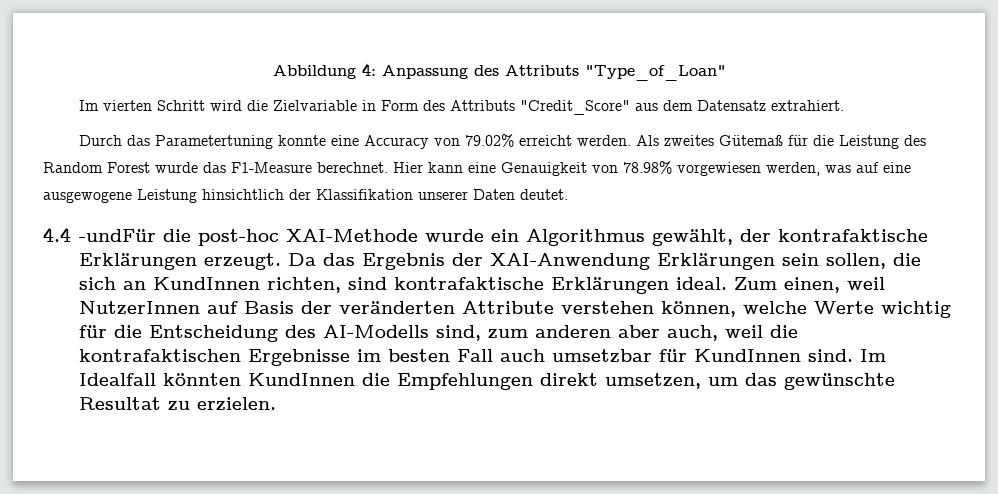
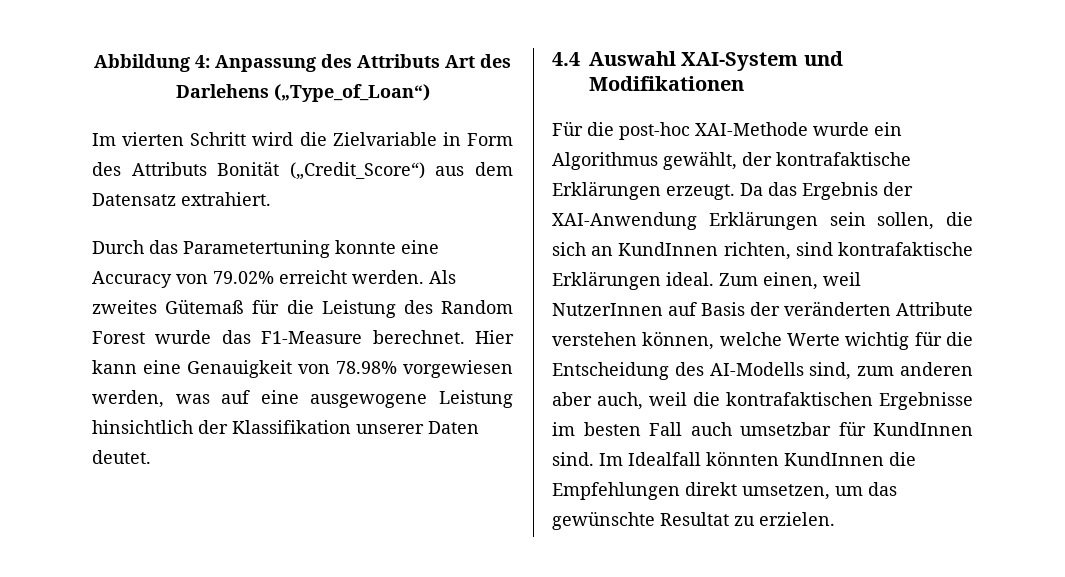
- Abbildung 4: Anpassung des Attributs "Type_of_Loan"
+ Abbildung 4: Anpassung des Attributs Art des Darlehens („Type_of_Loan“)
- Im vierten Schritt wird die Zielvariable in Form des Attributs "Credit_Score" aus dem Datensatz extrahiert.
+ Im vierten Schritt wird die Zielvariable in Form des Attributs Bonität („Credit_Score“) aus dem Datensatz extrahiert.
- 4.4 -undFür die post-hoc XAI-Methode wurde ein Algorithmus gewählt, der kontrafaktische Erklärungen erzeugt.
+ 4.4 Auswahl XAI-System und Modifikationen
+ Für die post-hoc XAI-Methode wurde ein Algorithmus gewählt, der kontrafaktische Erklärungen erzeugt.

